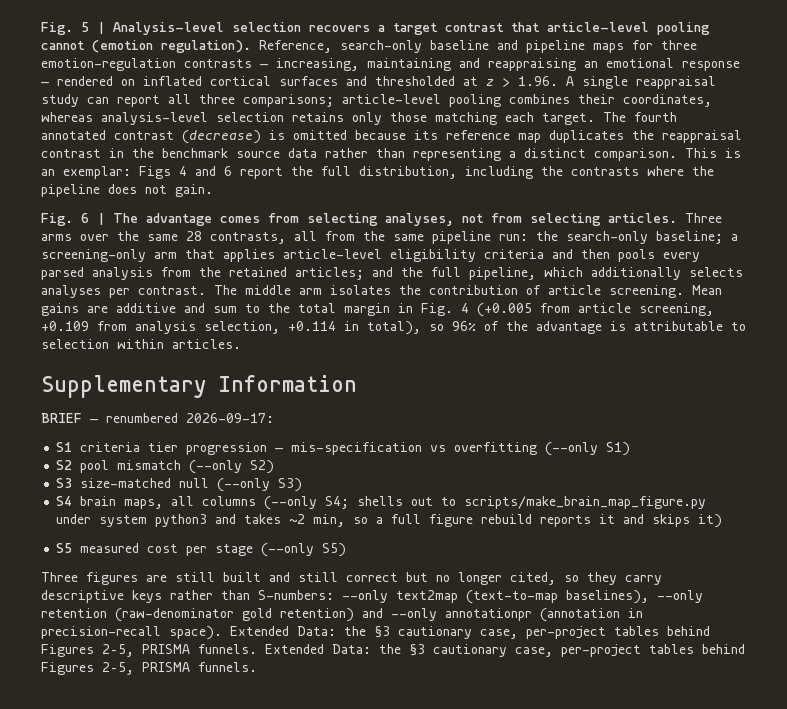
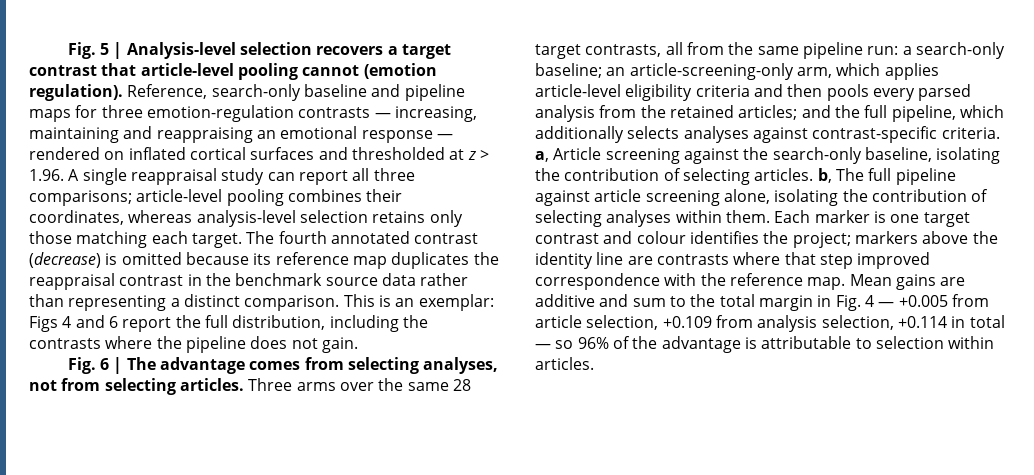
- Three arms over the same 28 contrasts, all from the same pipeline run: the search-only baseline; a screening-only arm that applies article-level eligibility criteria and then pools every parsed analysis from the retained articles; and the full pipeline, which additionally selects analyses per contrast. The middle arm isolates the contribution of article screening.
+ Three arms over the same 28 target contrasts, all from the same pipeline run: a search-only baseline; an article-screening-only arm, which applies article-level eligibility criteria and then pools every parsed analysis from the retained articles; and the full pipeline, which additionally selects analyses against contrast-specific criteria. a, Article screening against the search-only baseline, isolating the contribution of selecting articles. b, The full pipeline against article screening alone, isolating the contribution of selecting analyses within them. Each marker is one target contrast and colour identifies the project; markers above the identity line are contrasts where that step improved correspondence with the reference map.
- Mean gains are additive and sum to the total margin in Fig. 4 (+0.005 from article screening, +0.109 from analysis selection, +0.114 in total), so 96% of the advantage is attributable to selection within articles.
+ Mean gains are additive and sum to the total margin in Fig. 4 — +0.005 from article selection, +0.109 from analysis selection, +0.114 in total — so 96% of the advantage is attributable to selection within articles.
- Supplementary Information
- BRIEF — renumbered 2026-09-17:
- S1 criteria tier progression — mis-specification vs overfitting (--only S1)
- S2 pool mismatch (--only S2)
- S3 size-matched null (--only S3)
- S4 brain maps, all columns (--only S4; shells out to scripts/make_brain_map_figure.py under system python3 and takes ~2 min, so a full figure rebuild reports it and skips it)
- S5 measured cost per stage (--only S5)
- Three figures are still built and still correct but no longer cited, so they carry descriptive keys rather than S-numbers: --only text2map (text-to-map baselines), --only retention (raw-denominator gold retention) and --only annotationpr (annotation in precision-recall space). Extended Data: the §3 cautionary case, per-project tables behind Figures 2–5, PRISMA funnels. Extended Data: the §3 cautionary case, per-project tables behind Figures 2–5, PRISMA funnels.

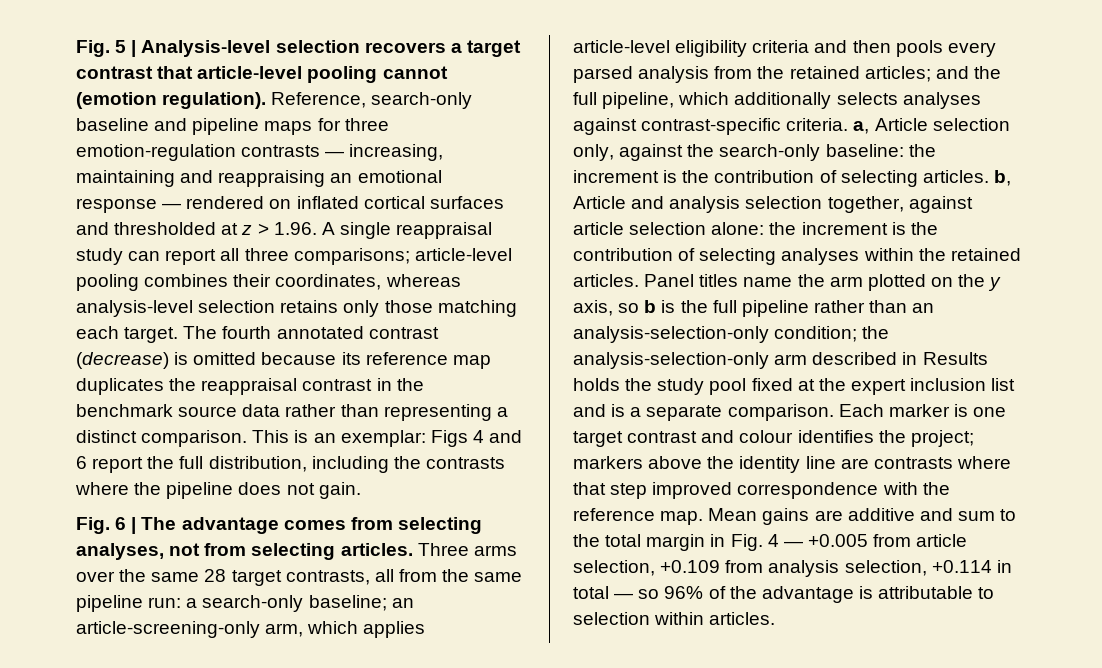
- and the full pipeline, which additionally selects analyses against contrast-specific criteria. a, Article screening against the search-only baseline, isolating the contribution of selecting articles. b, The full pipeline against article screening alone, isolating the contribution of selecting analyses within them.
+ and the full pipeline, which additionally selects analyses against contrast-specific criteria. a, Article selection only, against the search-only baseline: the increment is the contribution of selecting articles. b, Article and analysis selection together, against article selection alone: the increment is the contribution of selecting analyses within the retained articles. Panel titles name the arm plotted on the y axis, so b is the full pipeline rather than an analysis-selection-only condition; the analysis-selection-only arm described in Results holds the study pool fixed at the expert inclusion list and is a separate comparison.

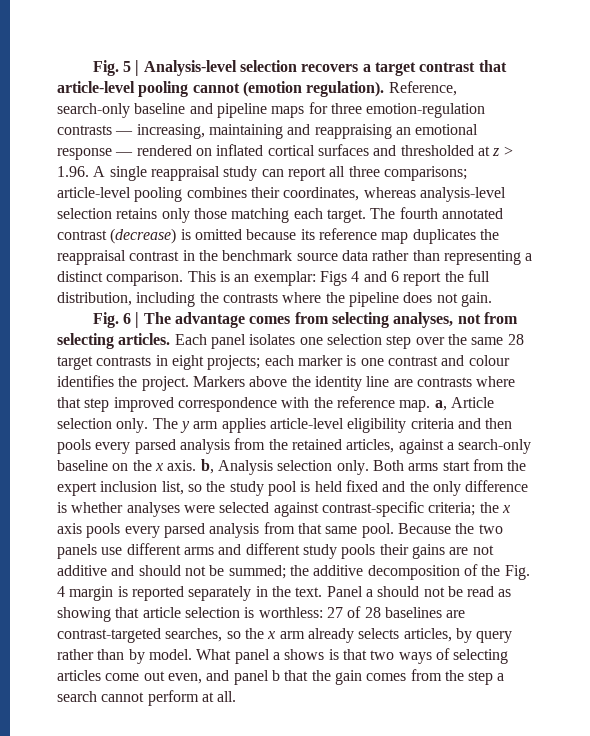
- Three arms over the same 28 target contrasts, all from the same pipeline run: a search-only baseline; an article-screening-only arm, which applies article-level eligibility criteria and then pools every parsed analysis from the retained articles; and the full pipeline, which additionally selects analyses against contrast-specific criteria. a, Article selection only, against the search-only baseline: the increment is the contribution of selecting articles. b, Article and analysis selection together, against article selection alone: the increment is the contribution of selecting analyses within the retained articles. Panel titles name the arm plotted on the y axis, so b is the full pipeline rather than an analysis-selection-only condition; the analysis-selection-only arm described in Results holds the study pool fixed at the expert inclusion list and is a separate comparison. Each marker is one target contrast and colour identifies the project; markers above the identity line are contrasts where that step improved correspondence with the reference map. Mean gains are additive and sum to the total margin in Fig. 4 — +0.005 from article selection, +0.109 from analysis selection, +0.114 in total — so 96% of the advantage is attributable to selection within articles.
+ Each panel isolates one selection step over the same 28 target contrasts in eight projects; each marker is one contrast and colour identifies the project. Markers above the identity line are contrasts where that step improved correspondence with the reference map. a, Article selection only. The y arm applies article-level eligibility criteria and then pools every parsed analysis from the retained articles, against a search-only baseline on the x axis. b, Analysis selection only. Both arms start from the expert inclusion list, so the study pool is held fixed and the only difference is whether analyses were selected against contrast-specific criteria; the x axis pools every parsed analysis from that same pool. Because the two panels use different arms and different study pools their gains are not additive and should not be summed; the additive decomposition of the Fig. 4 margin is reported separately in the text. Panel a should not be read as showing that article selection is worthless: 27 of 28 baselines are contrast-targeted searches, so the x arm already selects articles, by query rather than by model. What panel a shows is that two ways of selecting articles come out even, and panel b that the gain comes from the step a search cannot perform at all.

